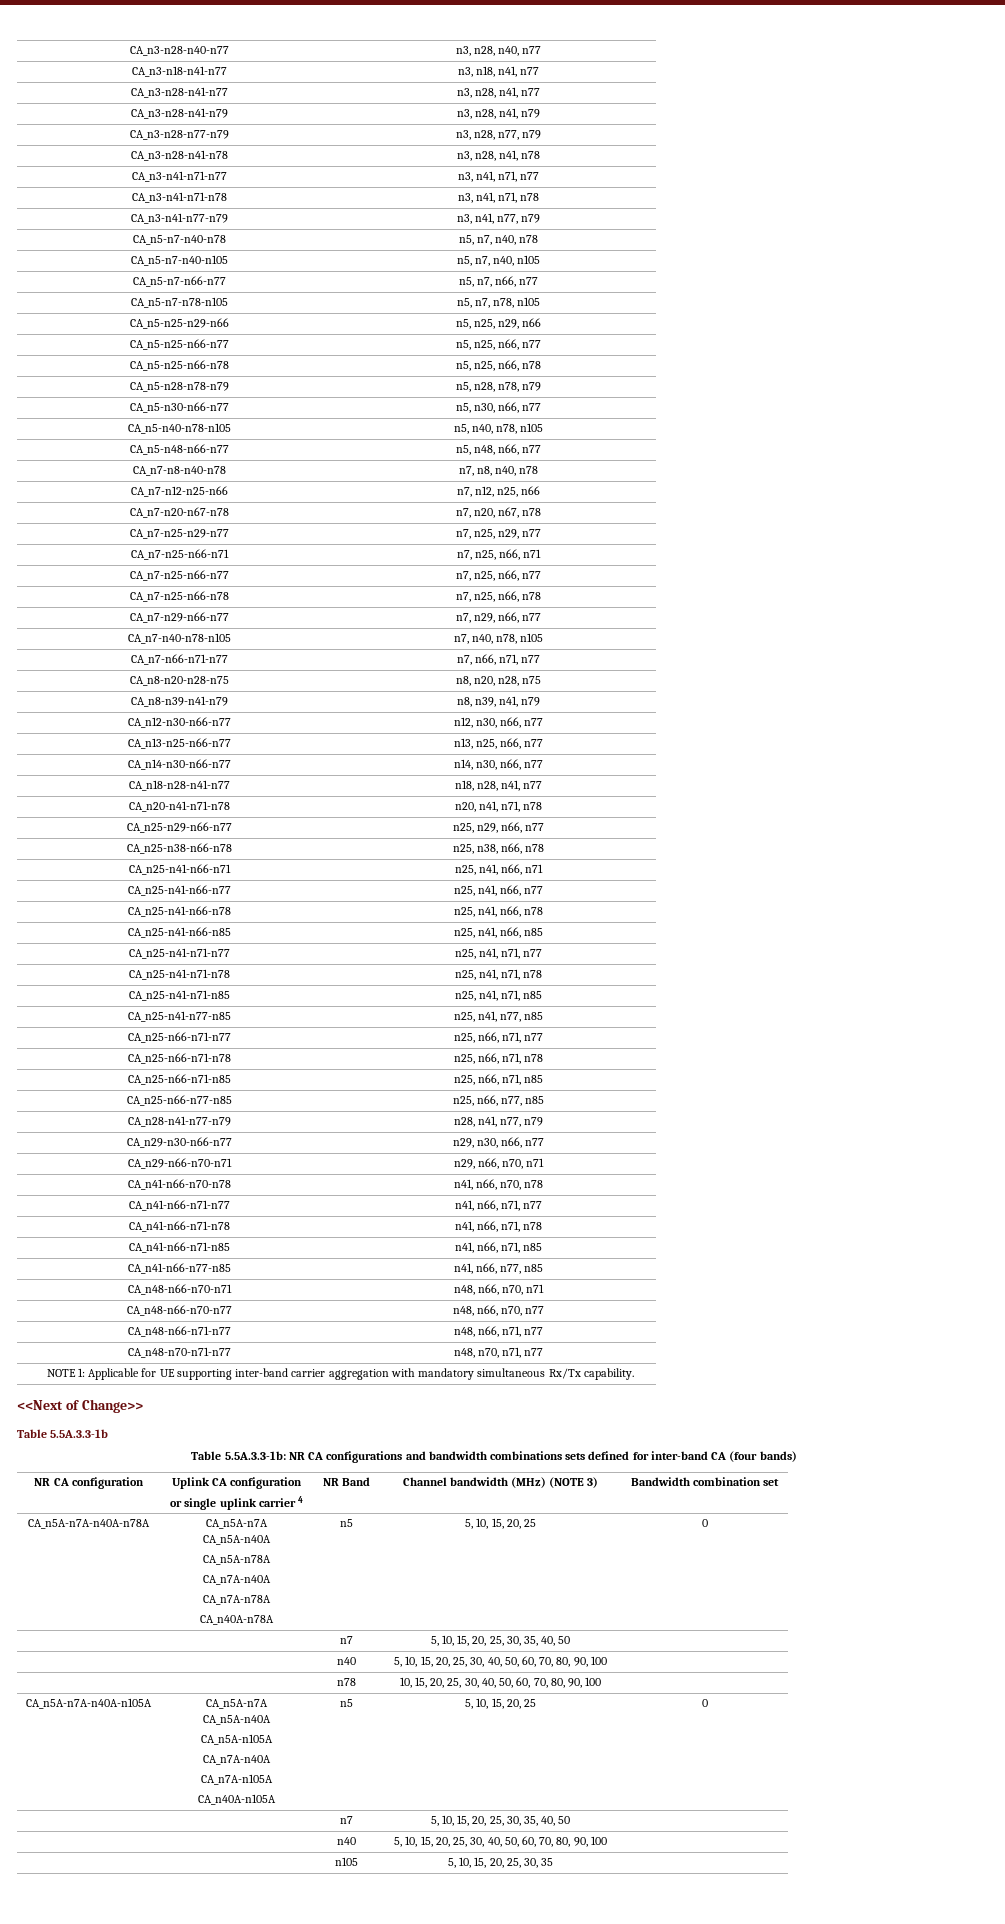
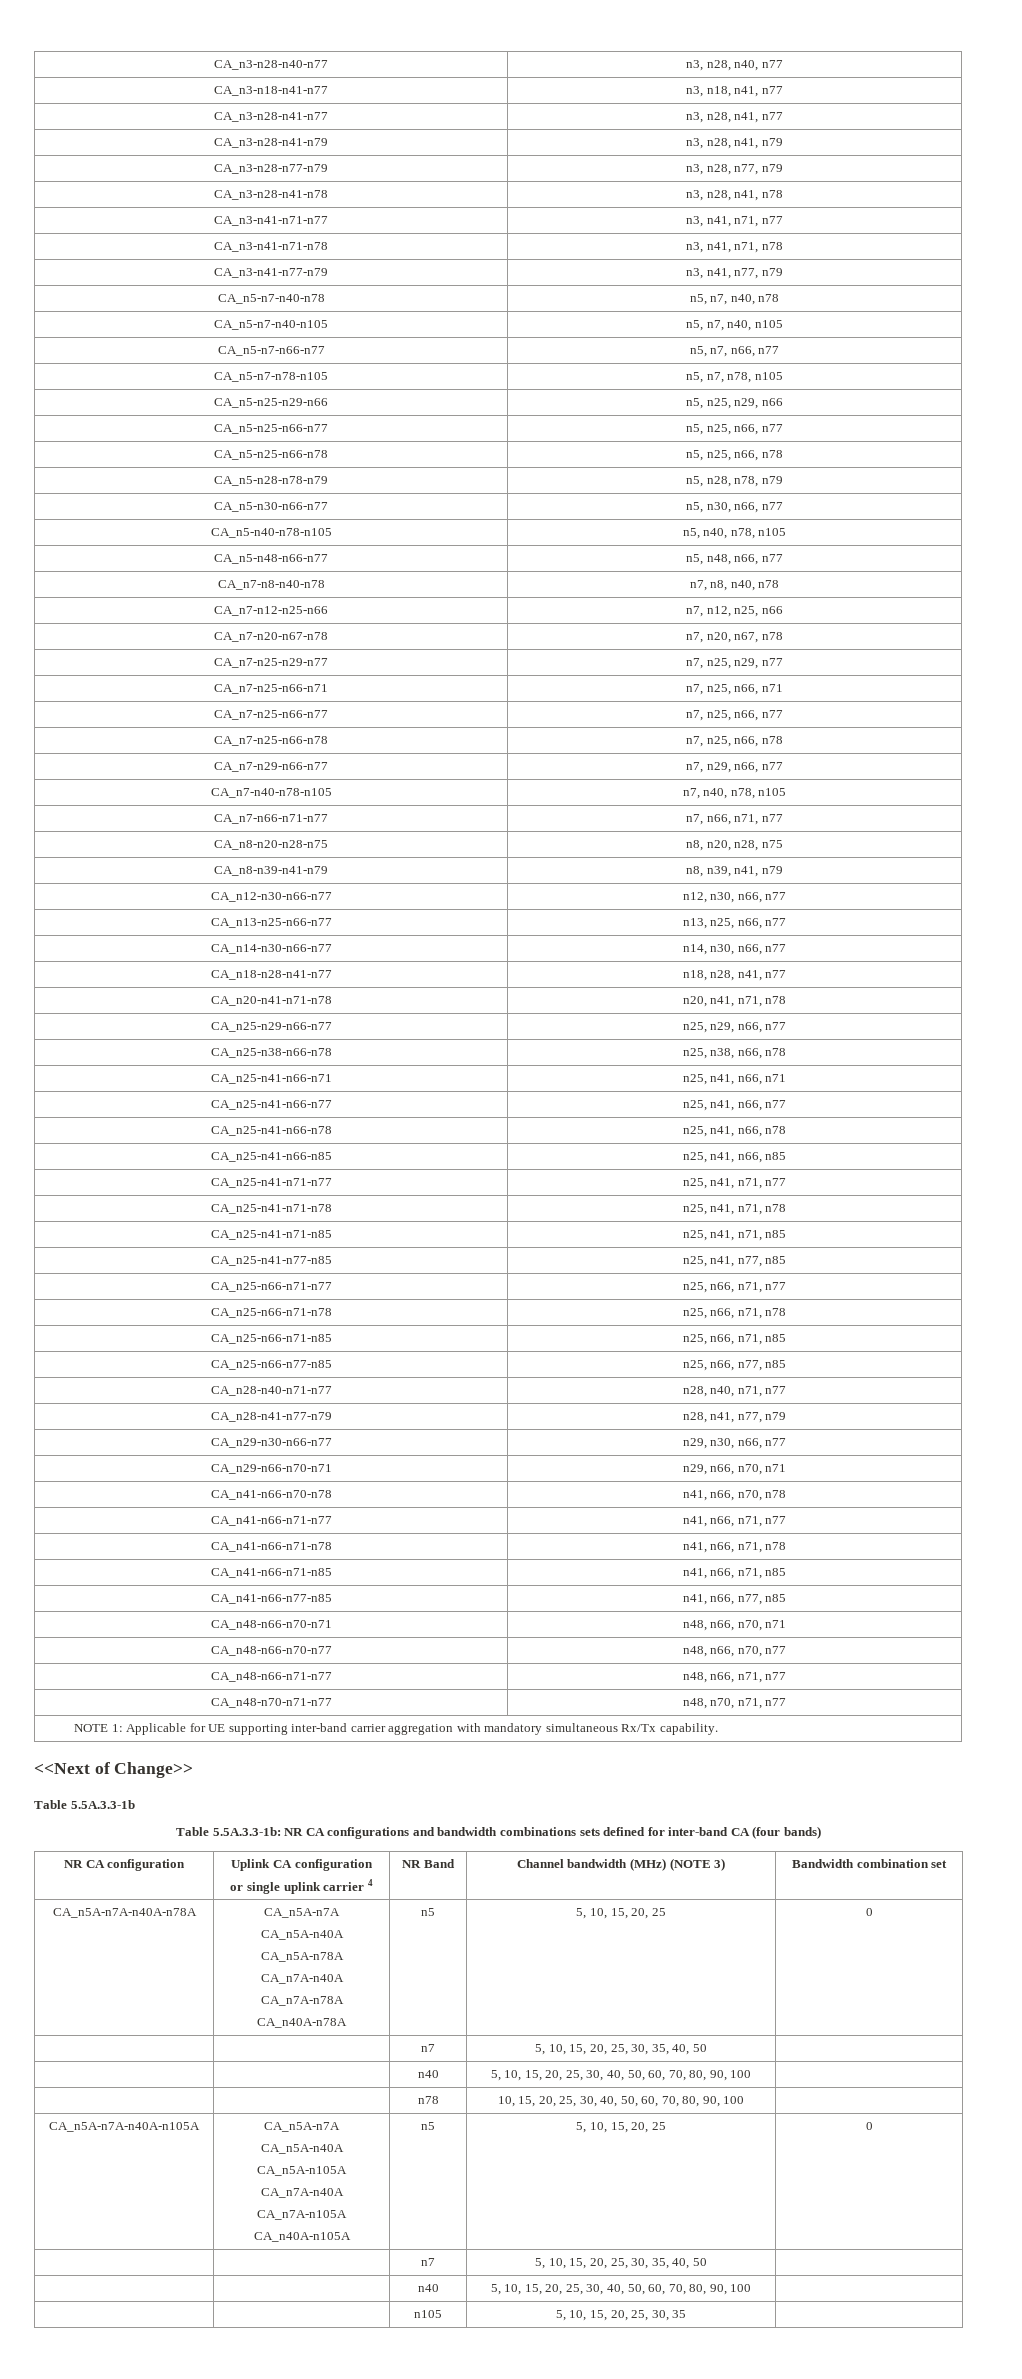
+ CA_n28-n40-n71-n77 | n28, n40, n71, n77

